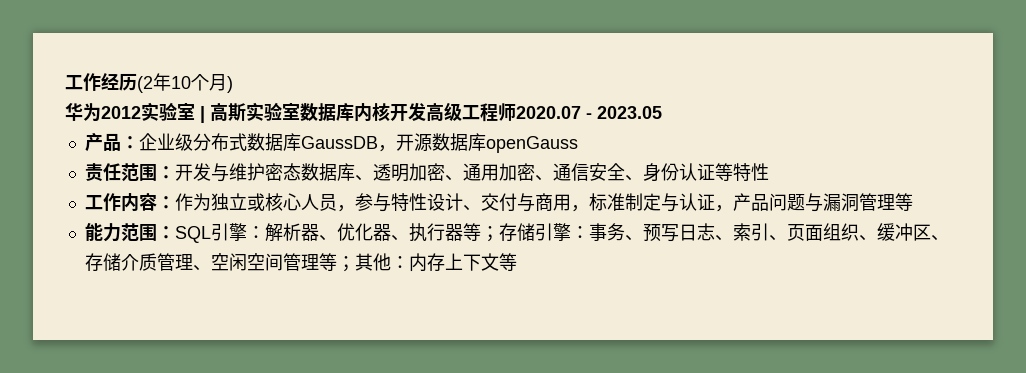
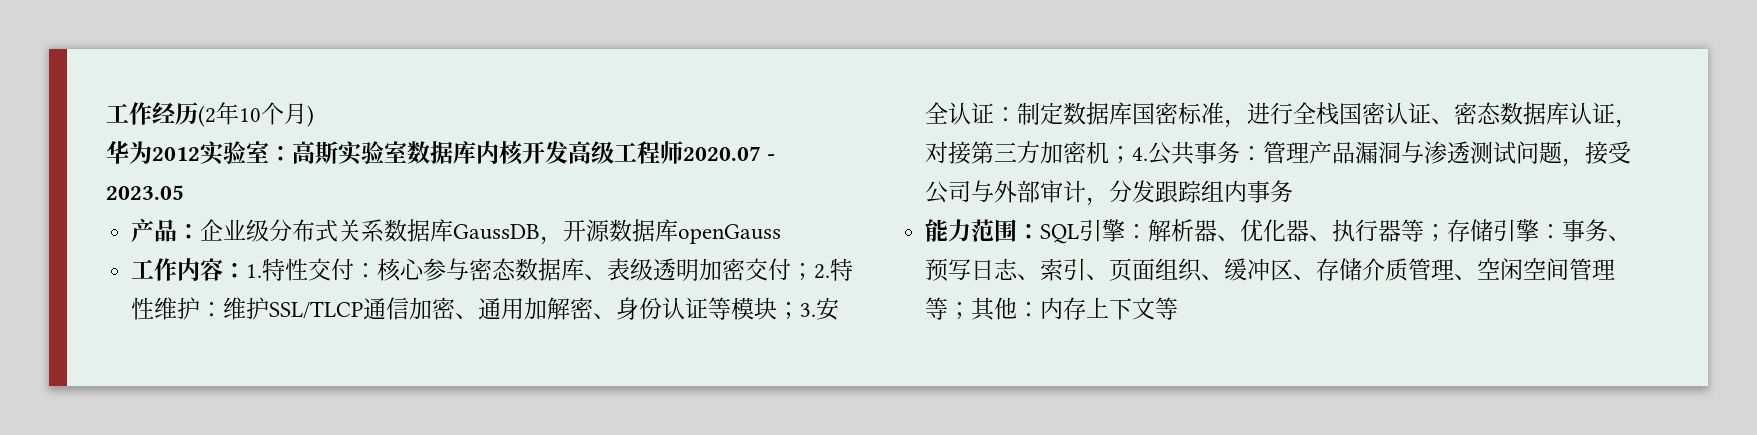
- 华为2012实验室 | 高斯实验室数据库内核开发高级工程师2020.07 - 2023.05
+ 华为2012实验室：高斯实验室数据库内核开发高级工程师2020.07 - 2023.05
- 产品：企业级分布式数据库GaussDB，开源数据库openGauss
+ 产品：企业级分布式关系数据库GaussDB，开源数据库openGauss
- 责任范围：开发与维护密态数据库、透明加密、通用加密、通信安全、身份认证等特性
- 工作内容：作为独立或核心人员，参与特性设计、交付与商用，标准制定与认证，产品问题与漏洞管理等
+ 工作内容：1.特性交付：核心参与密态数据库、表级透明加密交付；2.特性维护：维护SSL/TLCP通信加密、通用加解密、身份认证等模块；3.安全认证：制定数据库国密标准，进行全栈国密认证、密态数据库认证，对接第三方加密机；4.公共事务：管理产品漏洞与渗透测试问题，接受公司与外部审计，分发跟踪组内事务

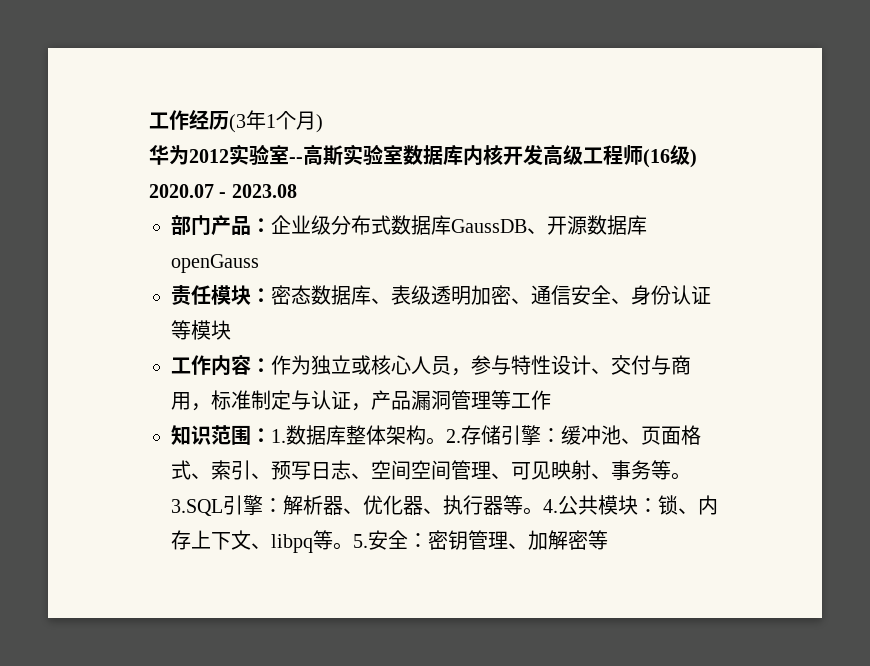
- 工作经历(2年10个月)
+ 工作经历(3年1个月)
- 华为2012实验室：高斯实验室数据库内核开发高级工程师2020.07 - 2023.05
- 产品：企业级分布式关系数据库GaussDB，开源数据库openGauss
+ 华为2012实验室--高斯实验室数据库内核开发高级工程师(16级) 2020.07 - 2023.08
+ 部门产品：企业级分布式数据库GaussDB、开源数据库openGauss
- 工作内容：1.特性交付：核心参与密态数据库、表级透明加密交付；2.特性维护：维护SSL/TLCP通信加密、通用加解密、身份认证等模块；3.安全认证：制定数据库国密标准，进行全栈国密认证、密态数据库认证，对接第三方加密机；4.公共事务：管理产品漏洞与渗透测试问题，接受公司与外部审计，分发跟踪组内事务
- 能力范围：SQL引擎：解析器、优化器、执行器等；存储引擎：事务、预写日志、索引、页面组织、缓冲区、存储介质管理、空闲空间管理等；其他：内存上下文等
+ 责任模块：密态数据库、表级透明加密、通信安全、身份认证等模块
+ 工作内容：作为独立或核心人员，参与特性设计、交付与商用，标准制定与认证，产品漏洞管理等工作
+ 知识范围：1.数据库整体架构。2.存储引擎：缓冲池、页面格式、索引、预写日志、空间空间管理、可见映射、事务等。3.SQL引擎：解析器、优化器、执行器等。4.公共模块：锁、内存上下文、libpq等。5.安全：密钥管理、加解密等

